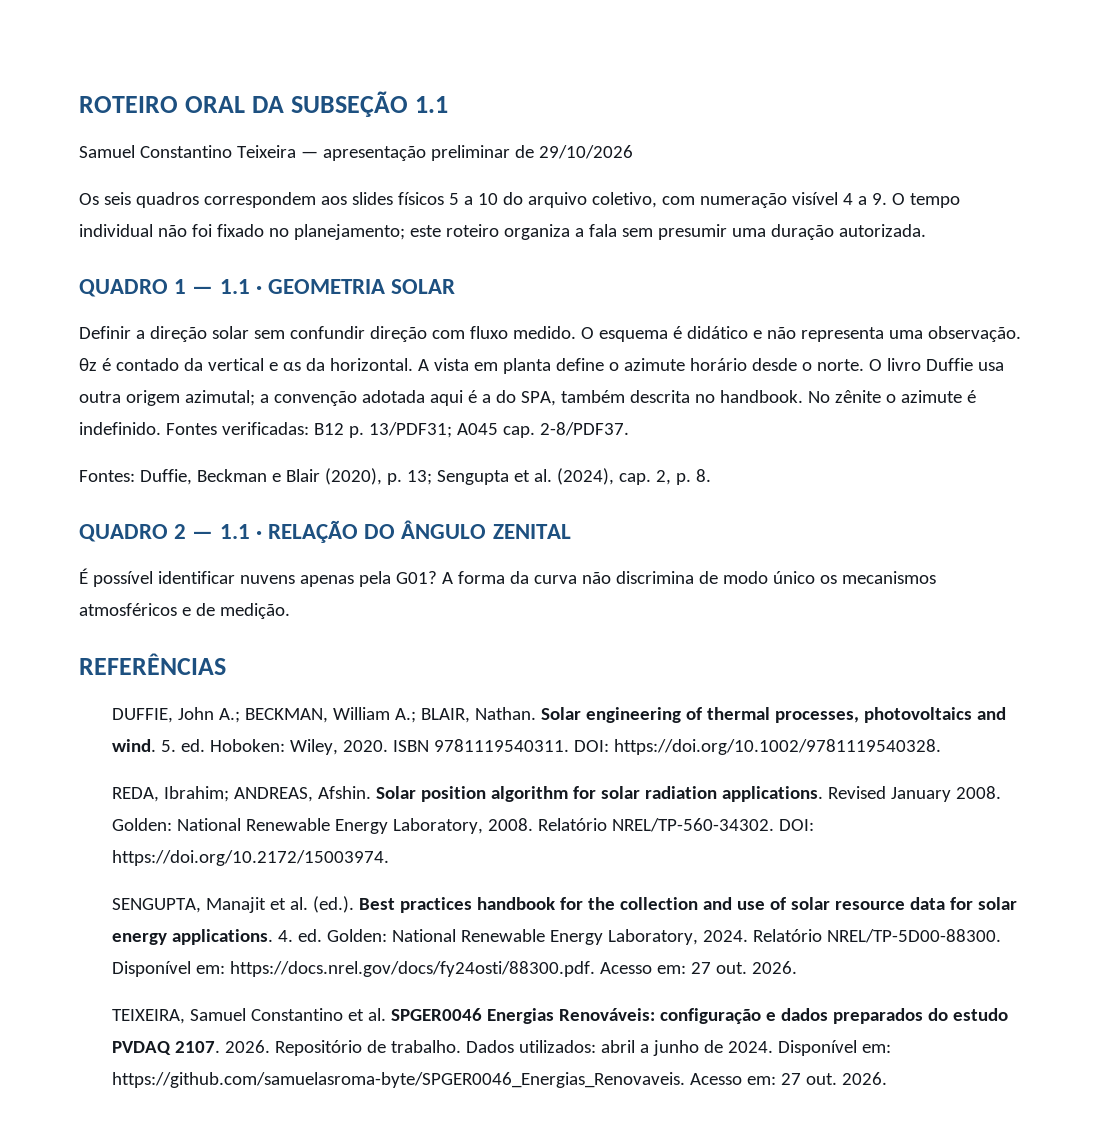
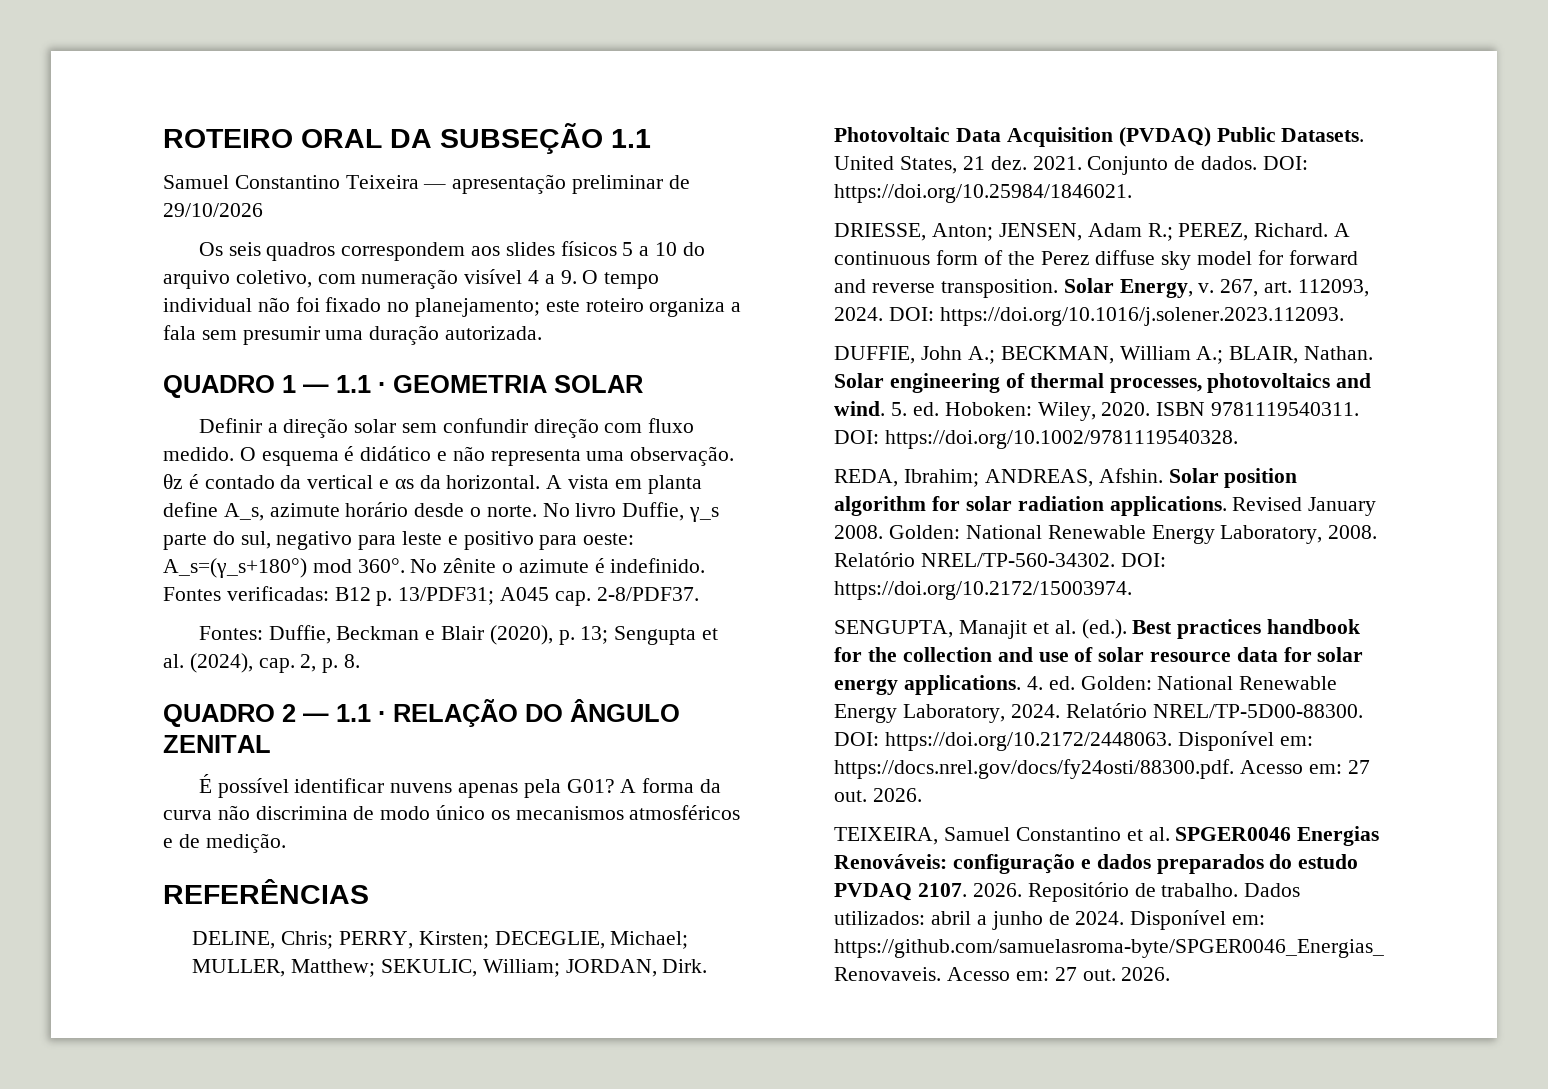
- A vista em planta define o azimute horário desde o norte.
+ A vista em planta define A_s, azimute horário desde o norte.
- O livro Duffie usa outra origem azimutal; a convenção adotada aqui é a do SPA, também descrita no handbook.
+ No livro Duffie, γ_s parte do sul, negativo para leste e positivo para oeste: A_s=(γ_s+180°) mod 360°.
+ DELINE, Chris; PERRY, Kirsten; DECEGLIE, Michael; MULLER, Matthew; SEKULIC, William; JORDAN, Dirk. Photovoltaic Data Acquisition (PVDAQ) Public Datasets. United States, 21 dez. 2021. Conjunto de dados. DOI: https://doi.org/10.25984/1846021.
+ DRIESSE, Anton; JENSEN, Adam R.; PEREZ, Richard. A continuous form of the Perez diffuse sky model for forward and reverse transposition. Solar Energy, v. 267, art. 112093, 2024. DOI: https://doi.org/10.1016/j.solener.2023.112093.
- Disponível em: https://docs.nrel.gov/docs/fy24osti/88300.pdf. Acesso em: 27 out.
+ DOI: https://doi.org/10.2172/2448063. Disponível em: https://docs.nrel.gov/docs/fy24osti/88300.pdf. Acesso em: 27 out.

